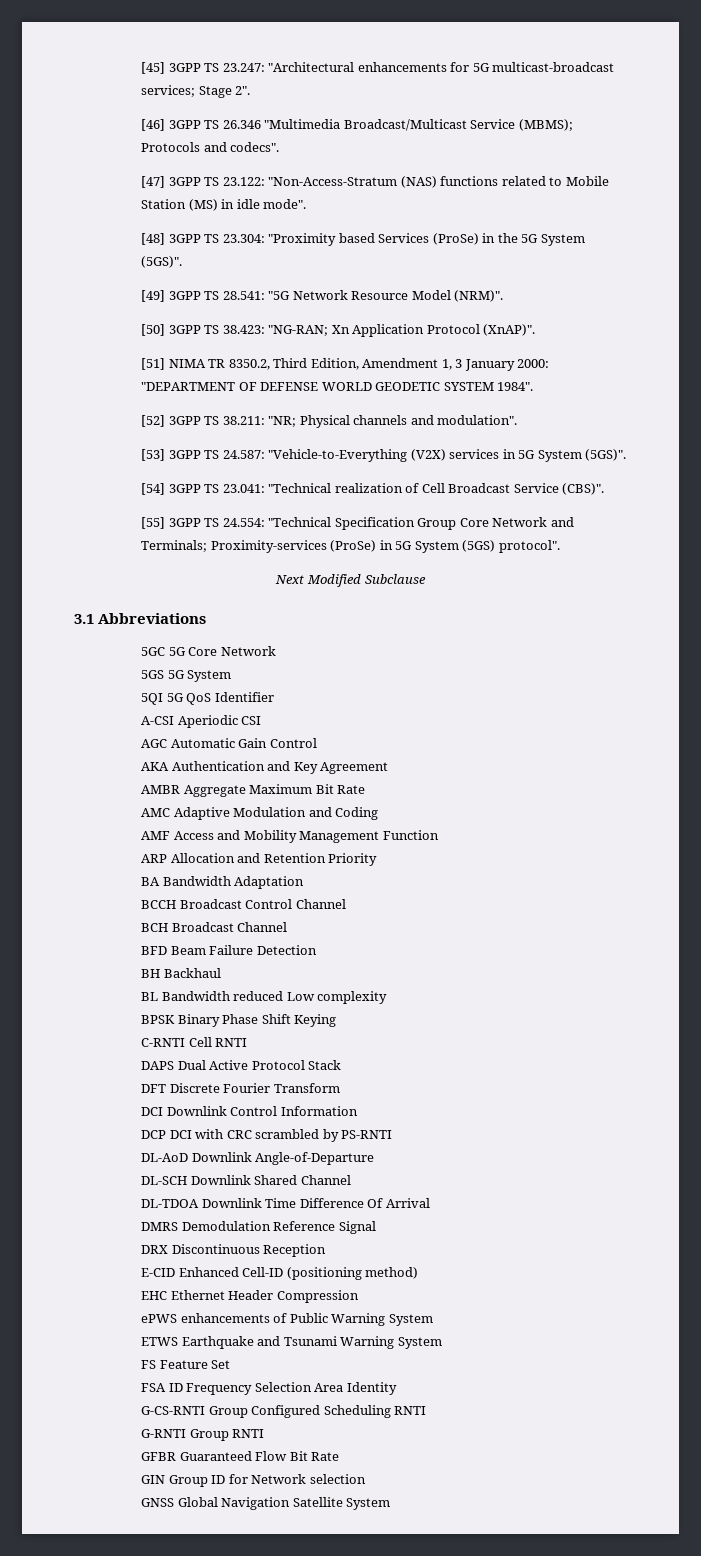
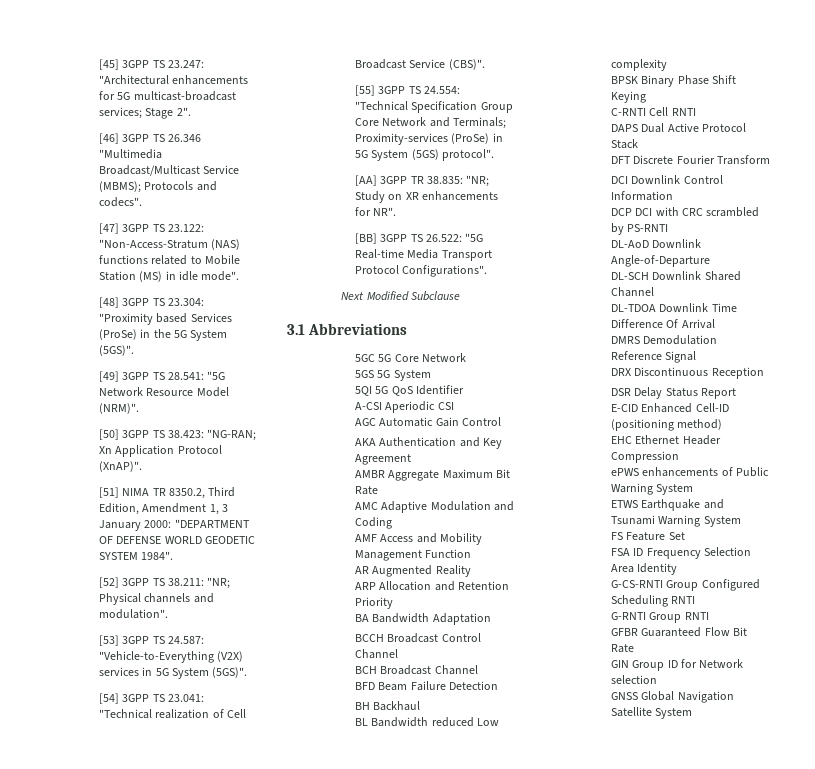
+ [AA] 3GPP TR 38.835: "NR; Study on XR enhancements for NR".
+ [BB] 3GPP TS 26.522: "5G Real-time Media Transport Protocol Configurations".
+ AR Augmented Reality
+ DSR Delay Status Report

